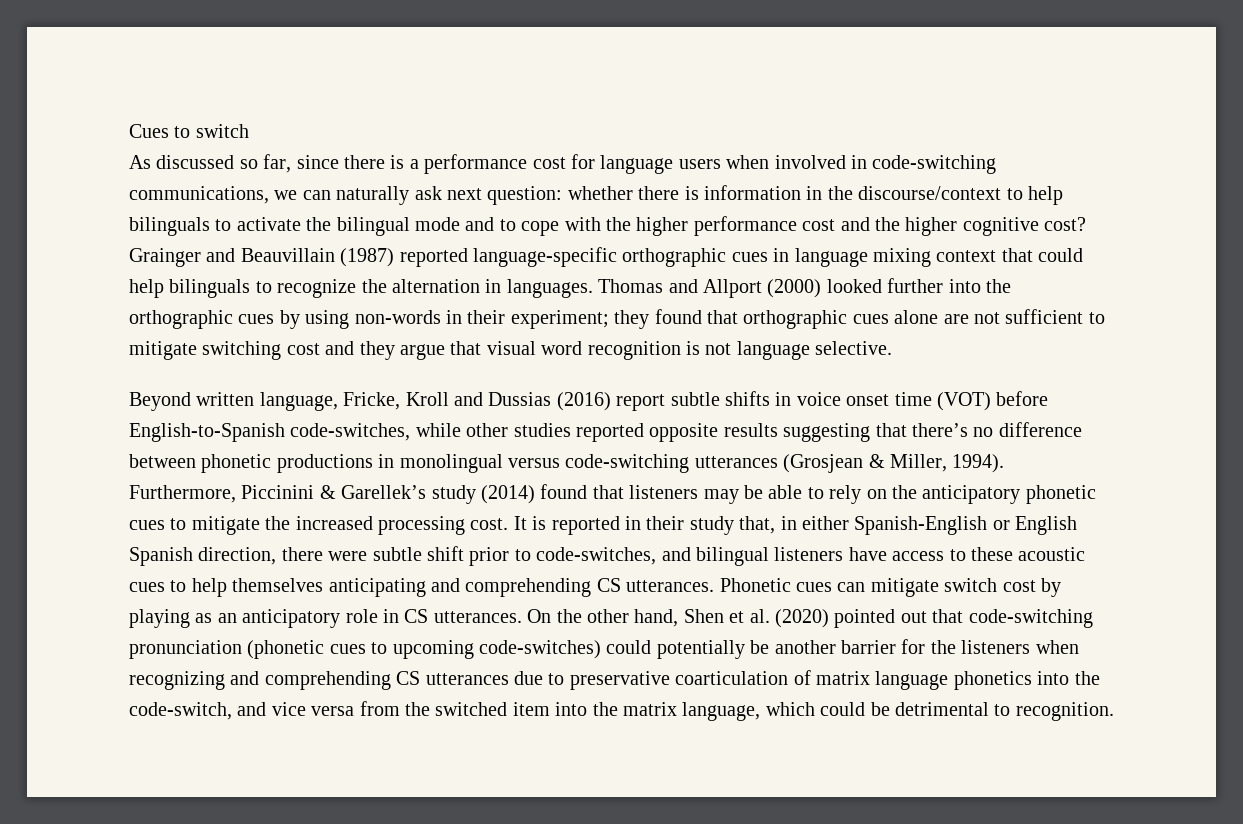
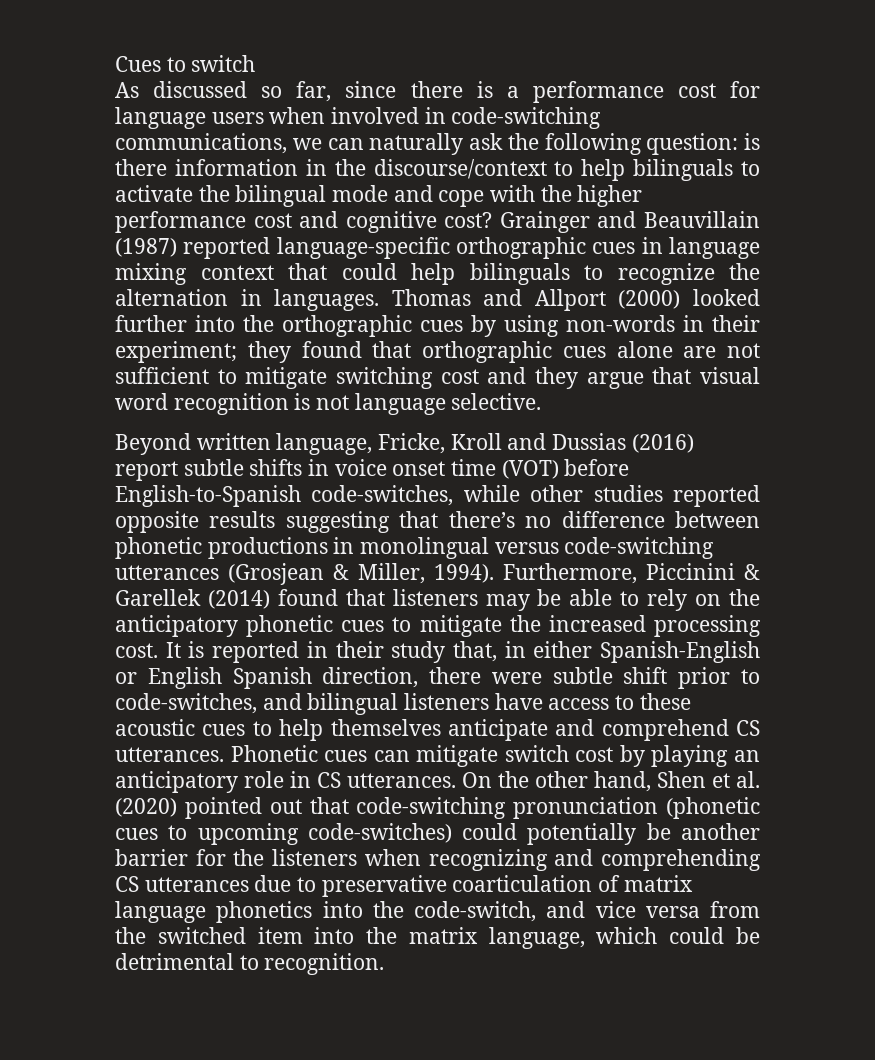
- As discussed so far, since there is a performance cost for language users when involved in code-switching communications, we can naturally ask next question: whether there is information in the discourse/context to help bilinguals to activate the bilingual mode and to cope with the higher performance cost and the higher cognitive cost?
+ As discussed so far, since there is a performance cost for language users when involved in code-switching communications, we can naturally ask the following question: is there information in the discourse/context to help bilinguals to activate the bilingual mode and cope with the higher performance cost and cognitive cost?
- Furthermore, Piccinini & Garellek’s study (2014) found that listeners may be able to rely on the anticipatory phonetic cues to mitigate the increased processing cost.
+ Furthermore, Piccinini & Garellek (2014) found that listeners may be able to rely on the anticipatory phonetic cues to mitigate the increased processing cost.
- It is reported in their study that, in either Spanish-English or English Spanish direction, there were subtle shift prior to code-switches, and bilingual listeners have access to these acoustic cues to help themselves anticipating and comprehending CS utterances.
+ It is reported in their study that, in either Spanish-English or English Spanish direction, there were subtle shift prior to code-switches, and bilingual listeners have access to these acoustic cues to help themselves anticipate and comprehend CS utterances.
- Phonetic cues can mitigate switch cost by playing as an anticipatory role in CS utterances.
+ Phonetic cues can mitigate switch cost by playing an anticipatory role in CS utterances.

